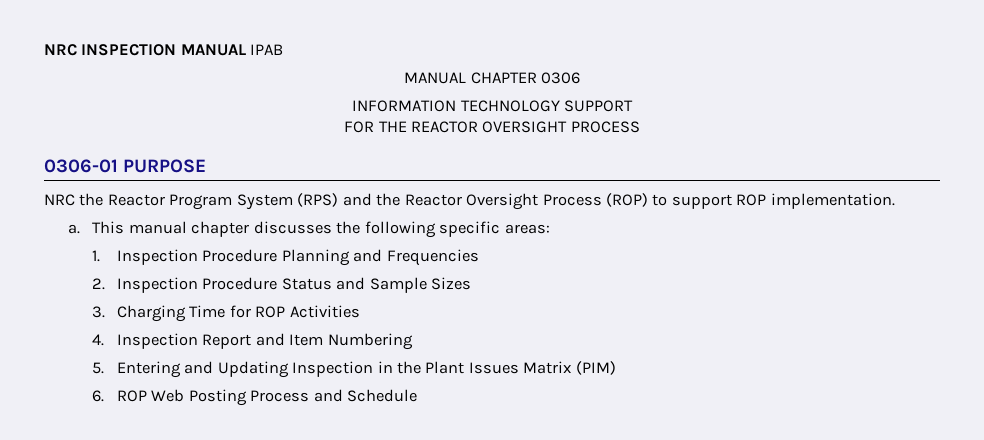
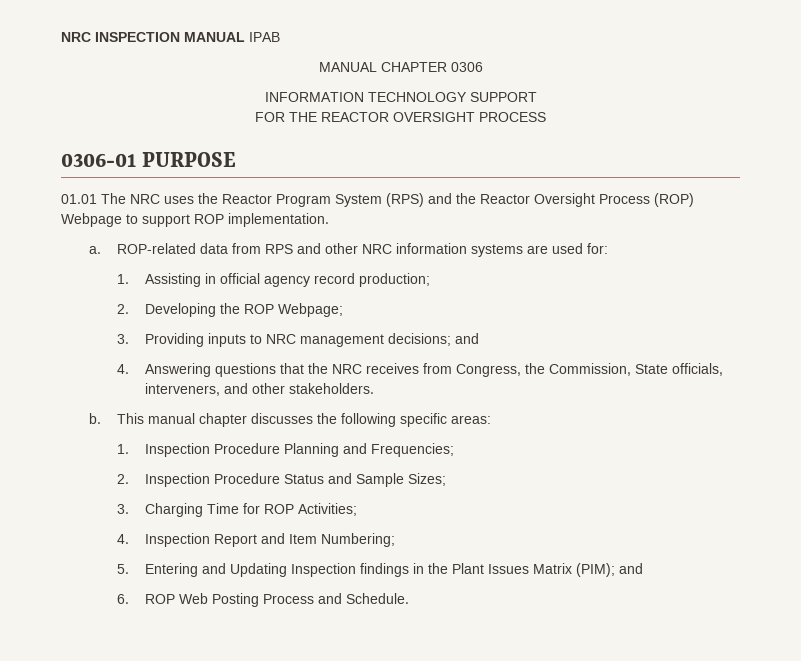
- NRC the Reactor Program System (RPS) and the Reactor Oversight Process (ROP) to support ROP implementation.
+ 01.01 The NRC uses the Reactor Program System (RPS) and the Reactor Oversight Process (ROP) Webpage to support ROP implementation.
+ ROP-related data from RPS and other NRC information systems are used for:
+ 1. Assisting in official agency record production;
+ 2. Developing the ROP Webpage;
+ 3. Providing inputs to NRC management decisions; and
+ 4. Answering questions that the NRC receives from Congress, the Commission, State officials, interveners, and other stakeholders.
+ b.
- 1. Inspection Procedure Planning and Frequencies
+ 1. Inspection Procedure Planning and Frequencies;
- 2. Inspection Procedure Status and Sample Sizes
+ 2. Inspection Procedure Status and Sample Sizes;
- 3. Charging Time for ROP Activities
+ 3. Charging Time for ROP Activities;
- 4. Inspection Report and Item Numbering
+ 4. Inspection Report and Item Numbering;
- 5. Entering and Updating Inspection in the Plant Issues Matrix (PIM)
+ 5. Entering and Updating Inspection findings in the Plant Issues Matrix (PIM); and
- 6. ROP Web Posting Process and Schedule
+ 6. ROP Web Posting Process and Schedule.

